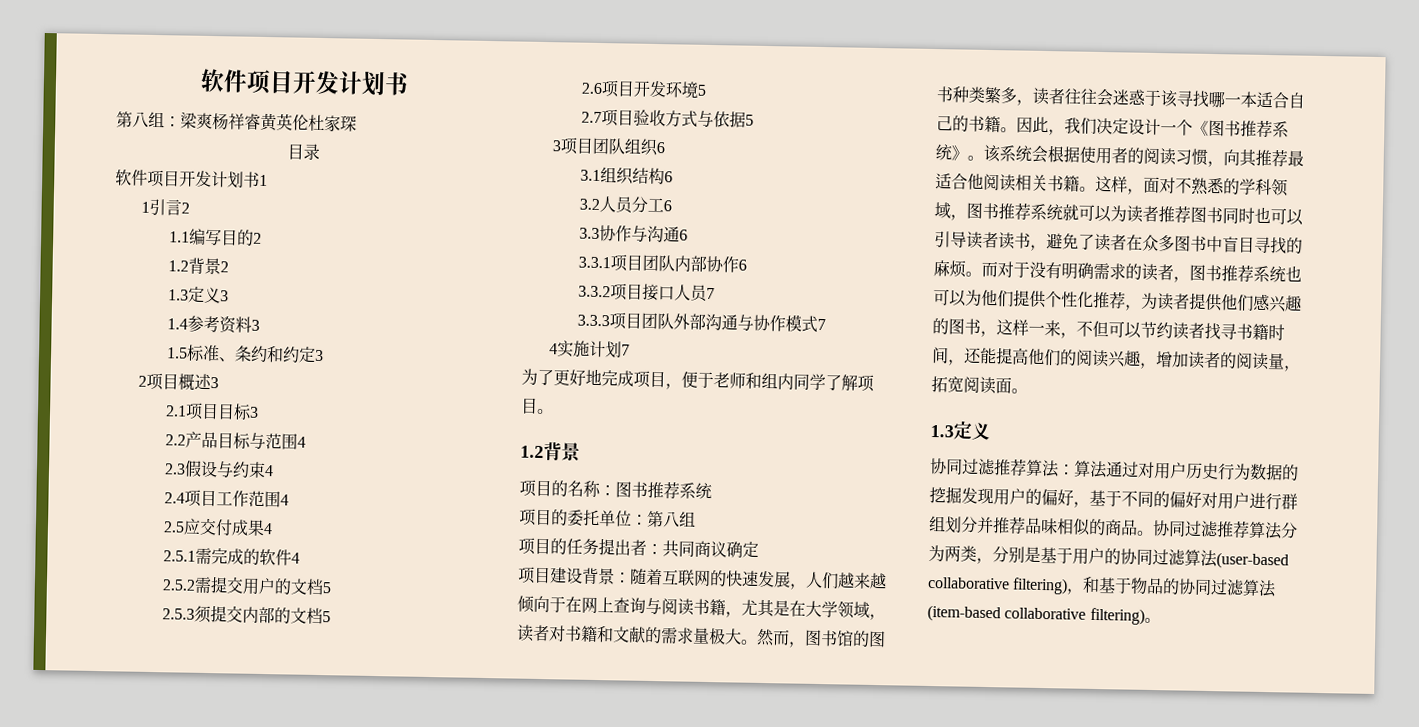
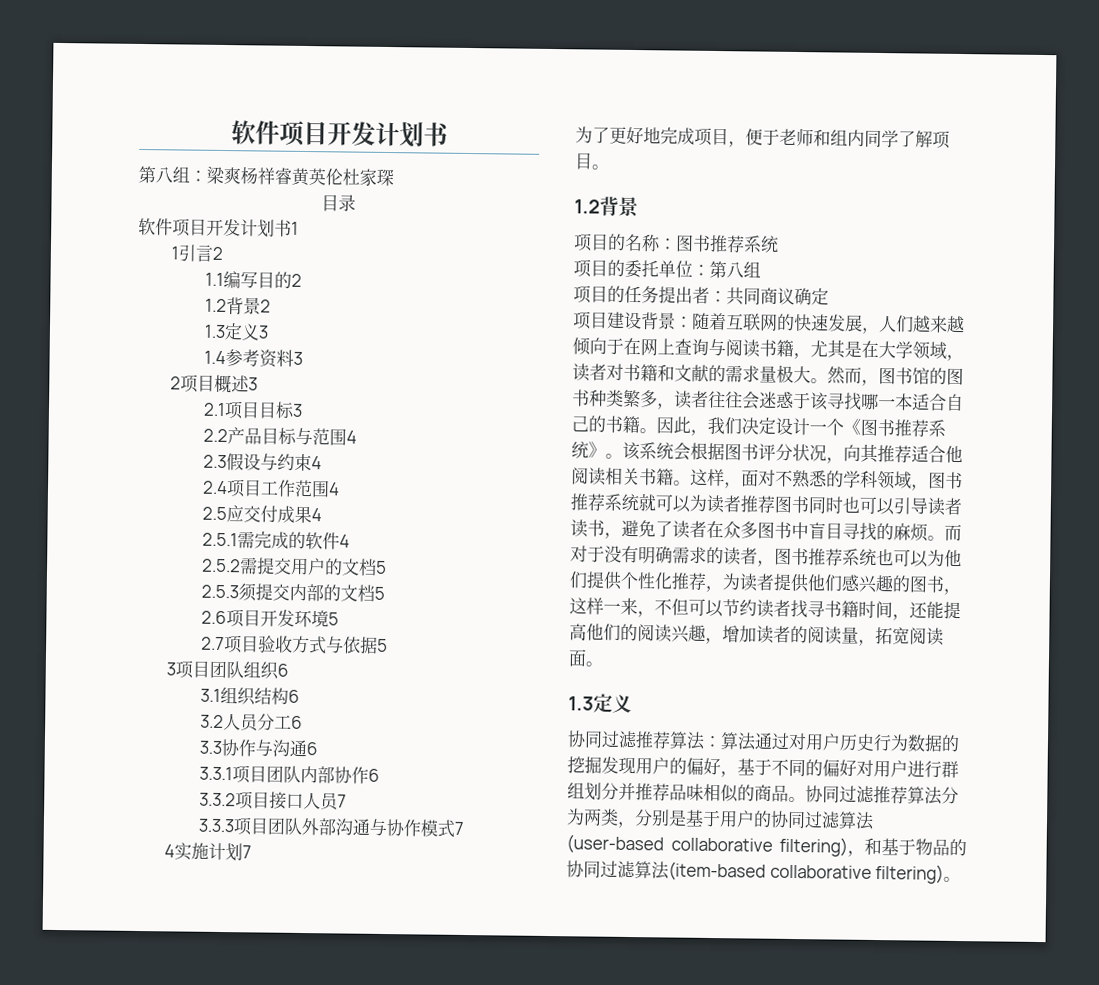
- 1.5标准、条约和约定3
- 该系统会根据使用者的阅读习惯，向其推荐最适合他阅读相关书籍。
+ 该系统会根据图书评分状况，向其推荐适合他阅读相关书籍。

